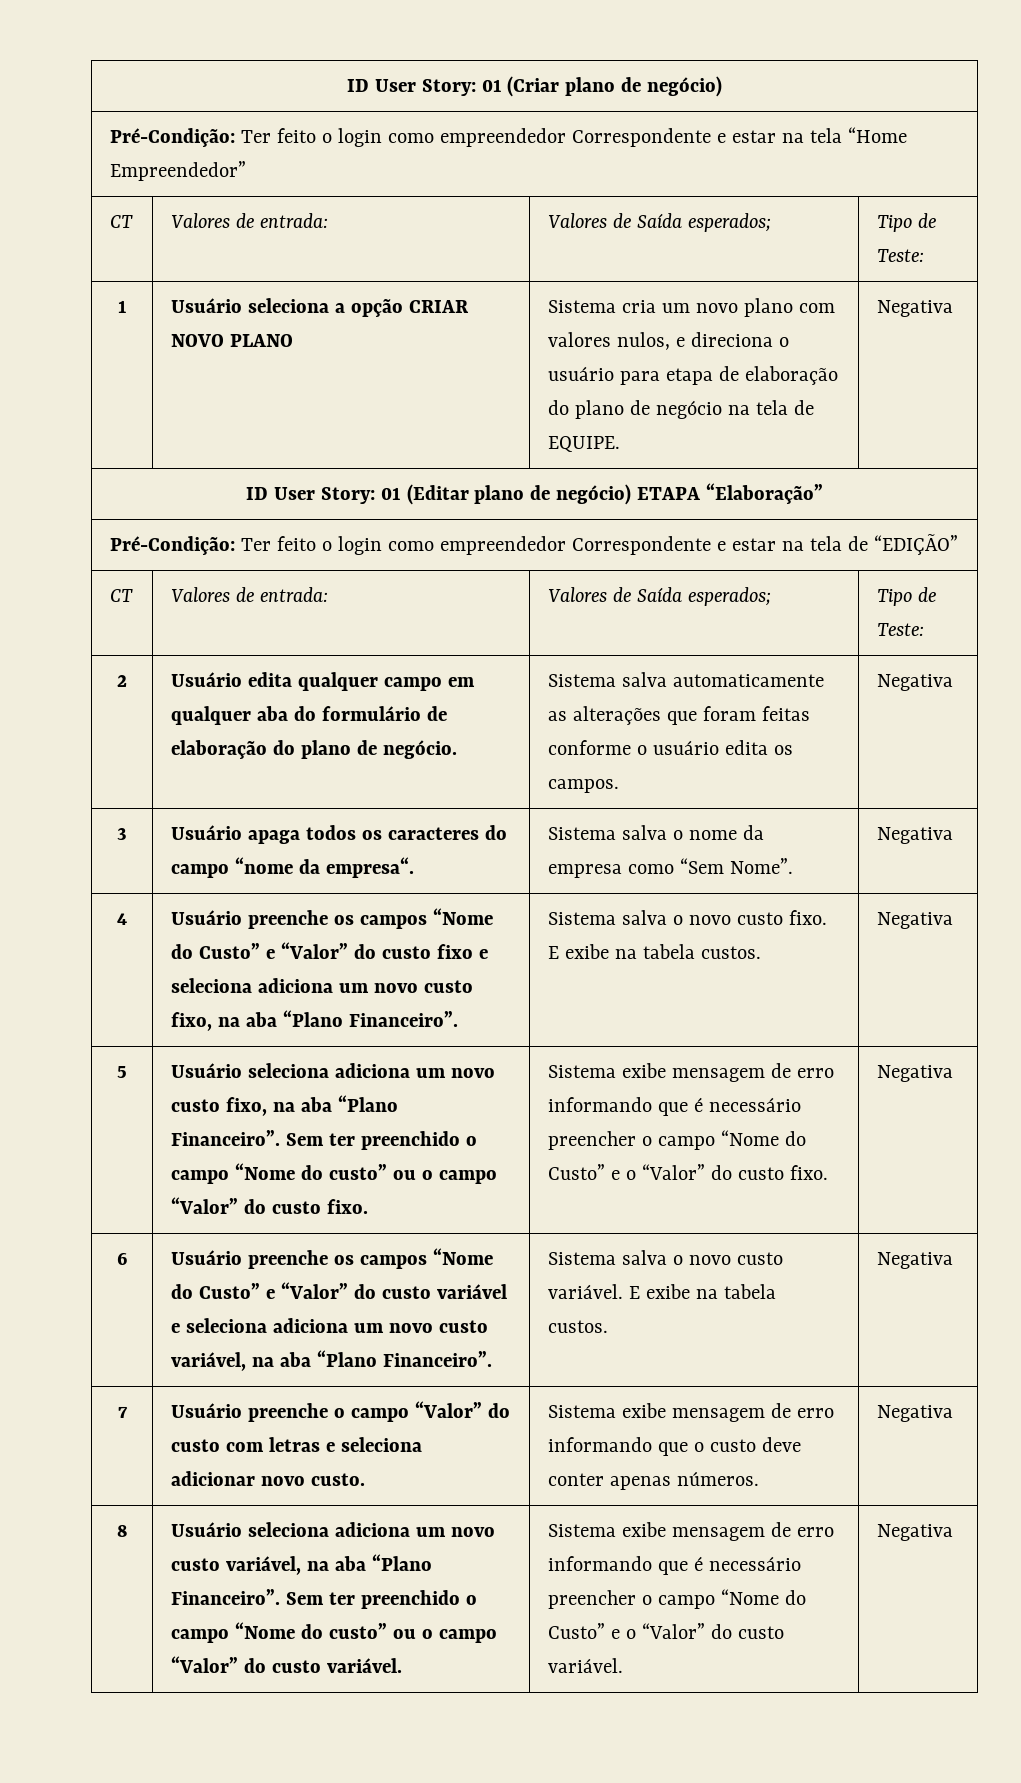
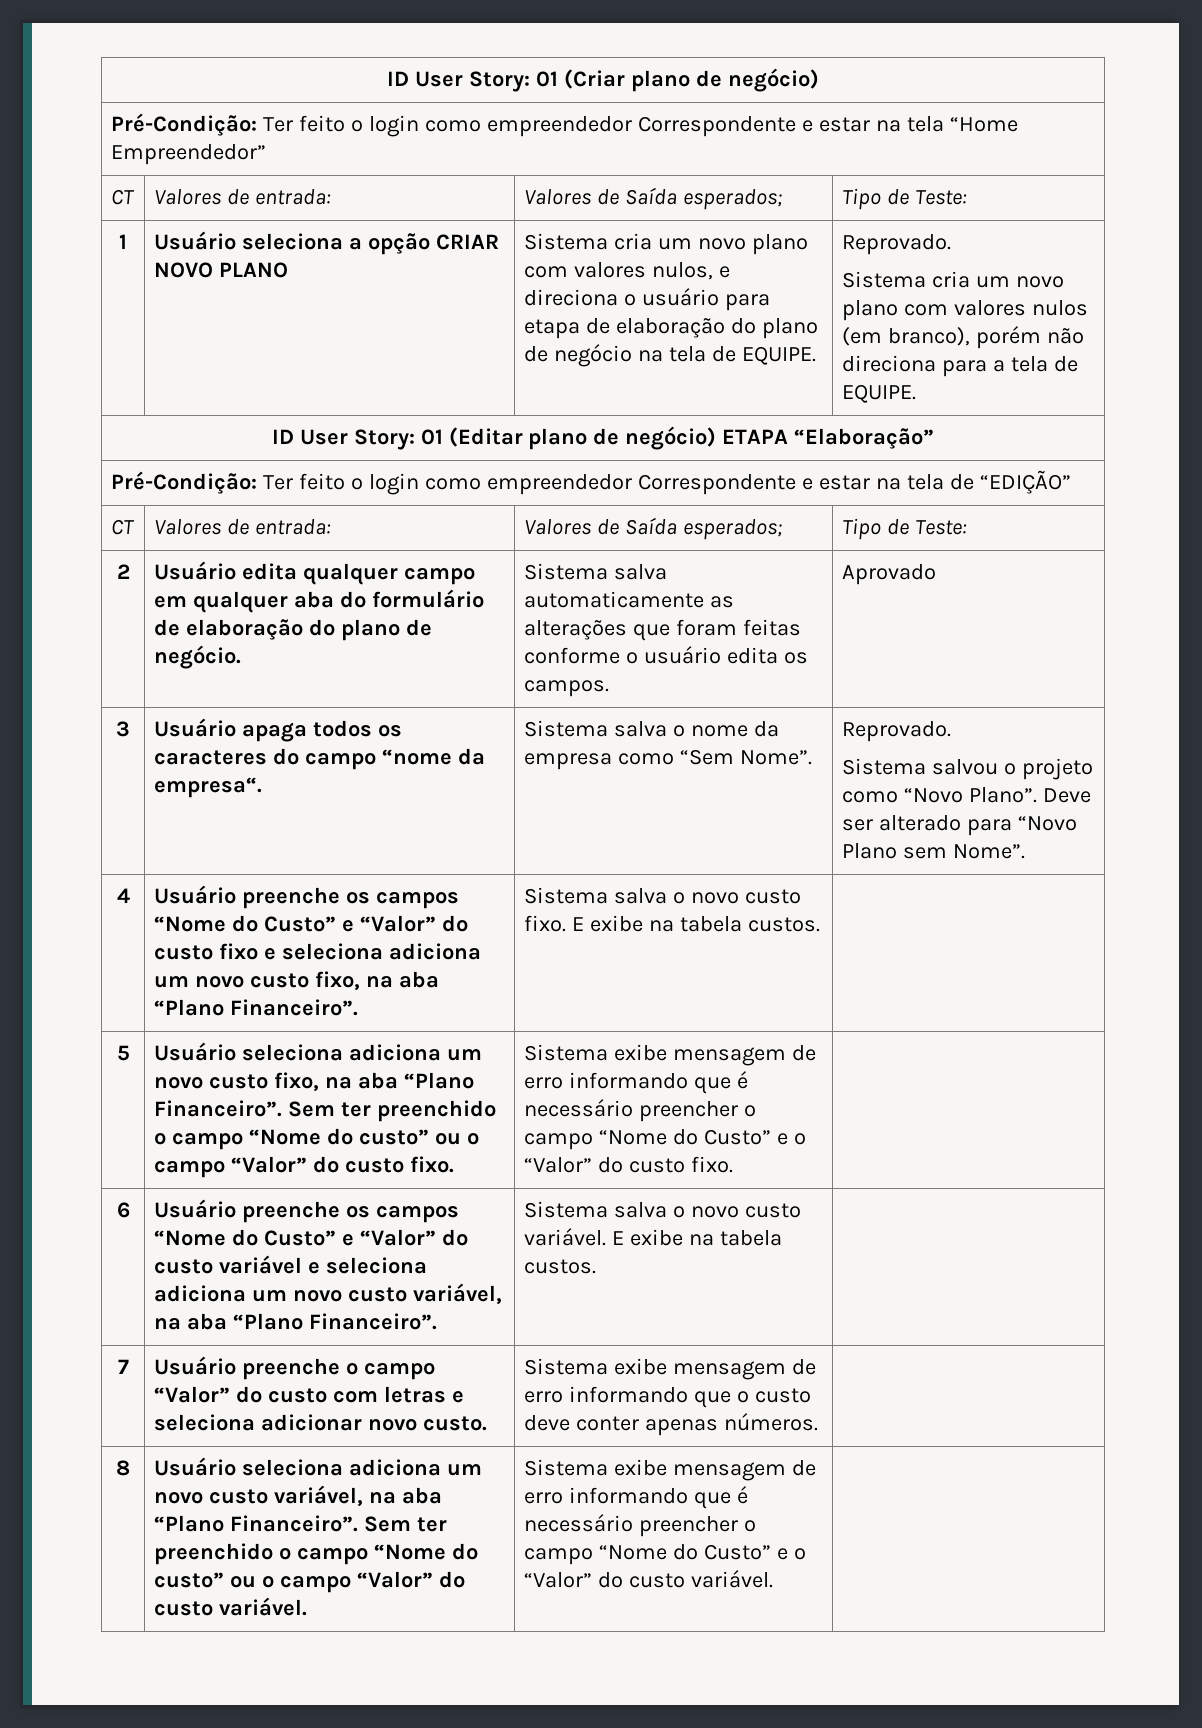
- Sistema cria um novo plano com valores nulos, e direciona o usuário para etapa de elaboração do plano de negócio na tela de EQUIPE. | Negativa
+ Sistema cria um novo plano com valores nulos, e direciona o usuário para etapa de elaboração do plano de negócio na tela de EQUIPE. | Reprovado.
+ Sistema cria um novo plano com valores nulos (em branco), porém não direciona para a tela de EQUIPE.
- 2 | Usuário edita qualquer campo em qualquer aba do formulário de elaboração do plano de negócio. | Sistema salva automaticamente as alterações que foram feitas conforme o usuário edita os campos. | Negativa
+ 2 | Usuário edita qualquer campo em qualquer aba do formulário de elaboração do plano de negócio. | Sistema salva automaticamente as alterações que foram feitas conforme o usuário edita os campos. | Aprovado
- 3 | Usuário apaga todos os caracteres do campo “nome da empresa“. | Sistema salva o nome da empresa como “Sem Nome”. | Negativa
+ 3 | Usuário apaga todos os caracteres do campo “nome da empresa“. | Sistema salva o nome da empresa como “Sem Nome”. | Reprovado.
+ Sistema salvou o projeto como “Novo Plano”. Deve ser alterado para “Novo Plano sem Nome”.
- 4 | Usuário preenche os campos “Nome do Custo” e “Valor” do custo fixo e seleciona adiciona um novo custo fixo, na aba “Plano Financeiro”. | Sistema salva o novo custo fixo. E exibe na tabela custos. | Negativa
+ 4 | Usuário preenche os campos “Nome do Custo” e “Valor” do custo fixo e seleciona adiciona um novo custo fixo, na aba “Plano Financeiro”. | Sistema salva o novo custo fixo. E exibe na tabela custos. |
- Sistema exibe mensagem de erro informando que é necessário preencher o campo “Nome do Custo” e o “Valor” do custo fixo. | Negativa
+ Sistema exibe mensagem de erro informando que é necessário preencher o campo “Nome do Custo” e o “Valor” do custo fixo.
- 6 | Usuário preenche os campos “Nome do Custo” e “Valor” do custo variável e seleciona adiciona um novo custo variável, na aba “Plano Financeiro”. | Sistema salva o novo custo variável. E exibe na tabela custos. | Negativa
+ 6 | Usuário preenche os campos “Nome do Custo” e “Valor” do custo variável e seleciona adiciona um novo custo variável, na aba “Plano Financeiro”. | Sistema salva o novo custo variável. E exibe na tabela custos. |
- 7 | Usuário preenche o campo “Valor” do custo com letras e seleciona adicionar novo custo. | Sistema exibe mensagem de erro informando que o custo deve conter apenas números. | Negativa
+ 7 | Usuário preenche o campo “Valor” do custo com letras e seleciona adicionar novo custo. | Sistema exibe mensagem de erro informando que o custo deve conter apenas números. |
- Sistema exibe mensagem de erro informando que é necessário preencher o campo “Nome do Custo” e o “Valor” do custo variável. | Negativa
+ Sistema exibe mensagem de erro informando que é necessário preencher o campo “Nome do Custo” e o “Valor” do custo variável.

